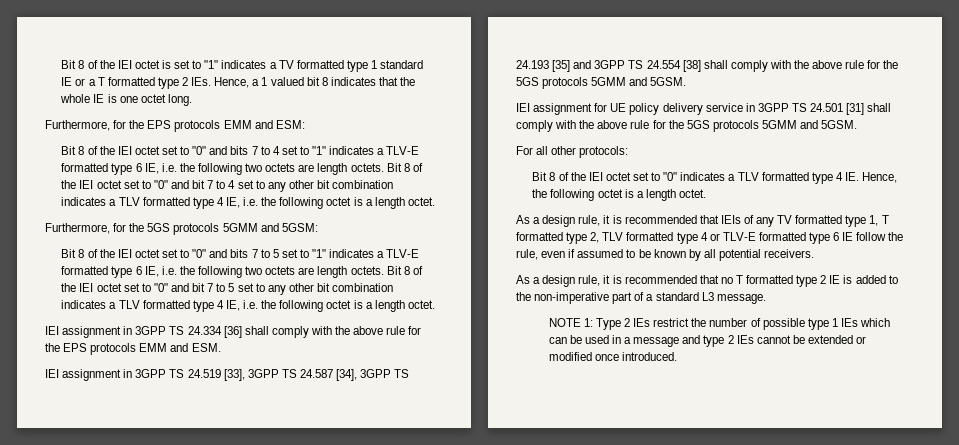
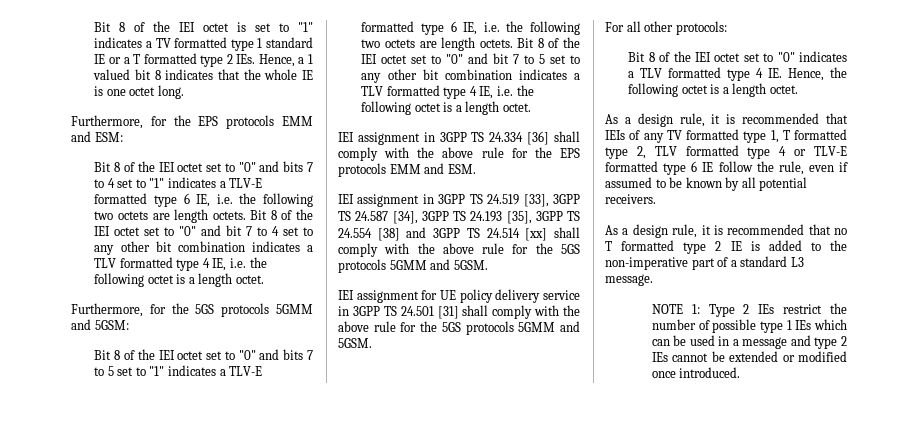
- IEI assignment in 3GPP TS 24.519 [33], 3GPP TS 24.587 [34], 3GPP TS 24.193 [35] and 3GPP TS 24.554 [38] shall comply with the above rule for the 5GS protocols 5GMM and 5GSM.
+ IEI assignment in 3GPP TS 24.519 [33], 3GPP TS 24.587 [34], 3GPP TS 24.193 [35], 3GPP TS 24.554 [38] and 3GPP TS 24.514 [xx] shall comply with the above rule for the 5GS protocols 5GMM and 5GSM.

